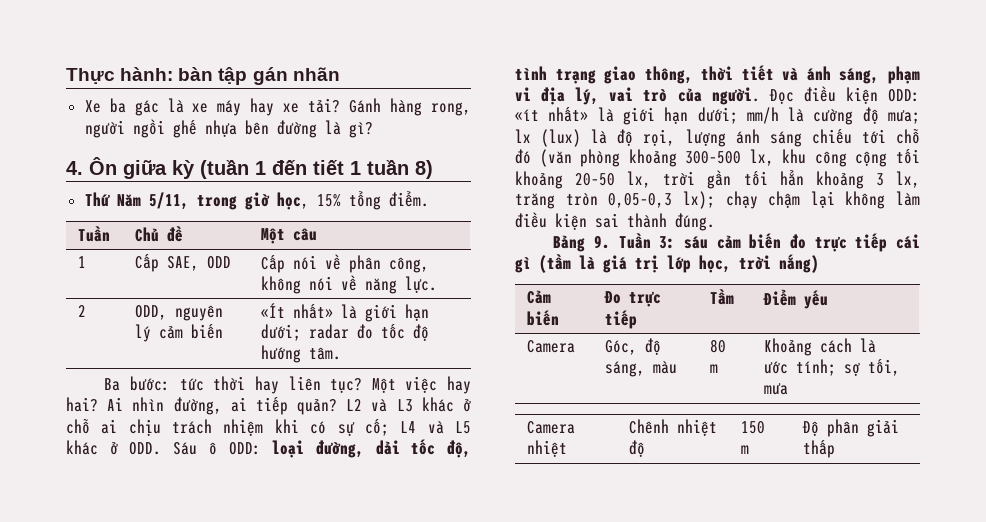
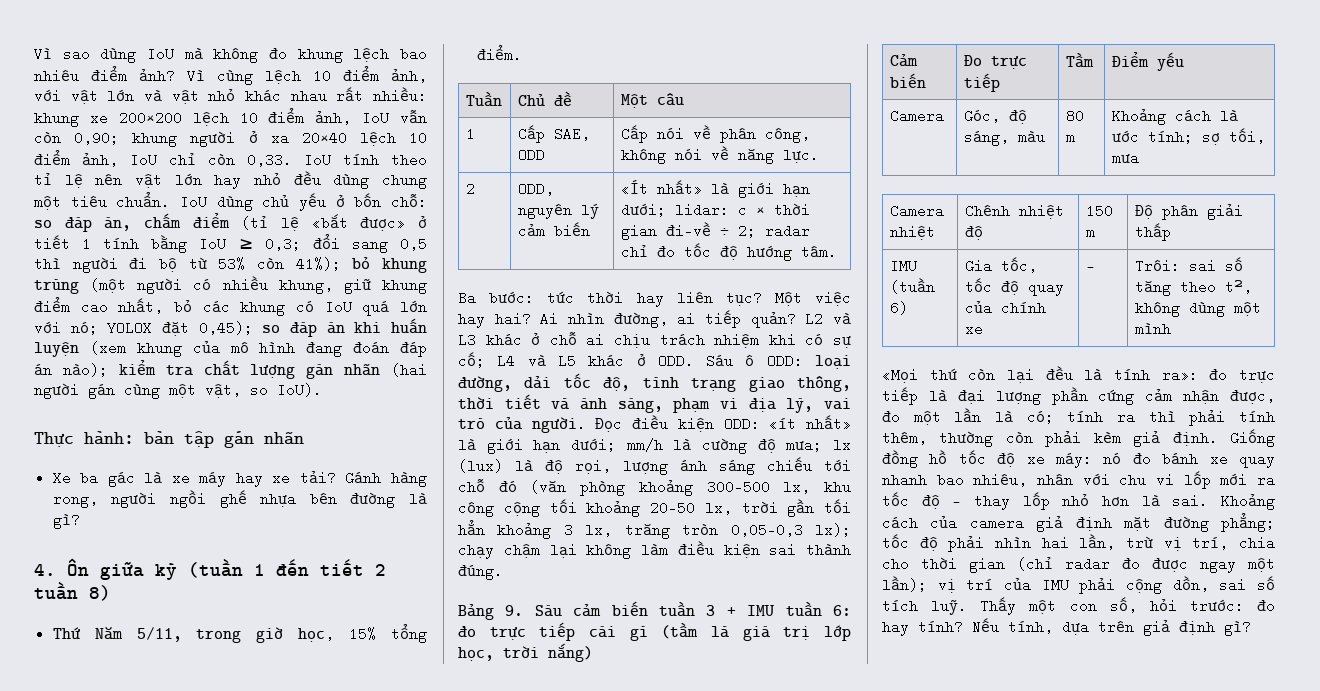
+ Vì sao dùng IoU mà không đo khung lệch bao nhiêu điểm ảnh? Vì cùng lệch 10 điểm ảnh, với vật lớn và vật nhỏ khác nhau rất nhiều: khung xe 200×200 lệch 10 điểm ảnh, IoU vẫn còn 0,90; khung người ở xa 20×40 lệch 10 điểm ảnh, IoU chỉ còn 0,33. IoU tính theo tỉ lệ nên vật lớn hay nhỏ đều dùng chung một tiêu chuẩn. IoU dùng chủ yếu ở bốn chỗ: so đáp án, chấm điểm (tỉ lệ «bắt được» ở tiết 1 tính bằng IoU ≥ 0,3; đổi sang 0,5 thì người đi bộ từ 53% còn 41%); bỏ khung trùng (một người có nhiều khung, giữ khung điểm cao nhất, bỏ các khung có IoU quá lớn với nó; YOLOX đặt 0,45); so đáp án khi huấn luyện (xem khung của mô hình đang đoán đáp án nào); kiểm tra chất lượng gán nhãn (hai người gán cùng một vật, so IoU).
- 4. Ôn giữa kỳ (tuần 1 đến tiết 1 tuần 8)
+ 4. Ôn giữa kỳ (tuần 1 đến tiết 2 tuần 8)
- 2 | ODD, nguyên lý cảm biến | «Ít nhất» là giới hạn dưới; radar đo tốc độ hướng tâm.
+ 2 | ODD, nguyên lý cảm biến | «Ít nhất» là giới hạn dưới; lidar: c × thời gian đi–về ÷ 2; radar chỉ đo tốc độ hướng tâm.
- Bảng 9. Tuần 3: sáu cảm biến đo trực tiếp cái gì (tầm là giá trị lớp học, trời nắng)
+ Bảng 9. Sáu cảm biến tuần 3 + IMU tuần 6: đo trực tiếp cái gì (tầm là giá trị lớp học, trời nắng)
+ IMU (tuần 6) | Gia tốc, tốc độ quay của chính xe | — | Trôi: sai số tăng theo t², không dùng một mình
+ «Mọi thứ còn lại đều là tính ra»: đo trực tiếp là đại lượng phần cứng cảm nhận được, đo một lần là có; tính ra thì phải tính thêm, thường còn phải kèm giả định. Giống đồng hồ tốc độ xe máy: nó đo bánh xe quay nhanh bao nhiêu, nhân với chu vi lốp mới ra tốc độ — thay lốp nhỏ hơn là sai. Khoảng cách của camera giả định mặt đường phẳng; tốc độ phải nhìn hai lần, trừ vị trí, chia cho thời gian (chỉ radar đo được ngay một lần); vị trí của IMU phải cộng dồn, sai số tích luỹ. Thấy một con số, hỏi trước: đo hay tính? Nếu tính, dựa trên giả định gì?

